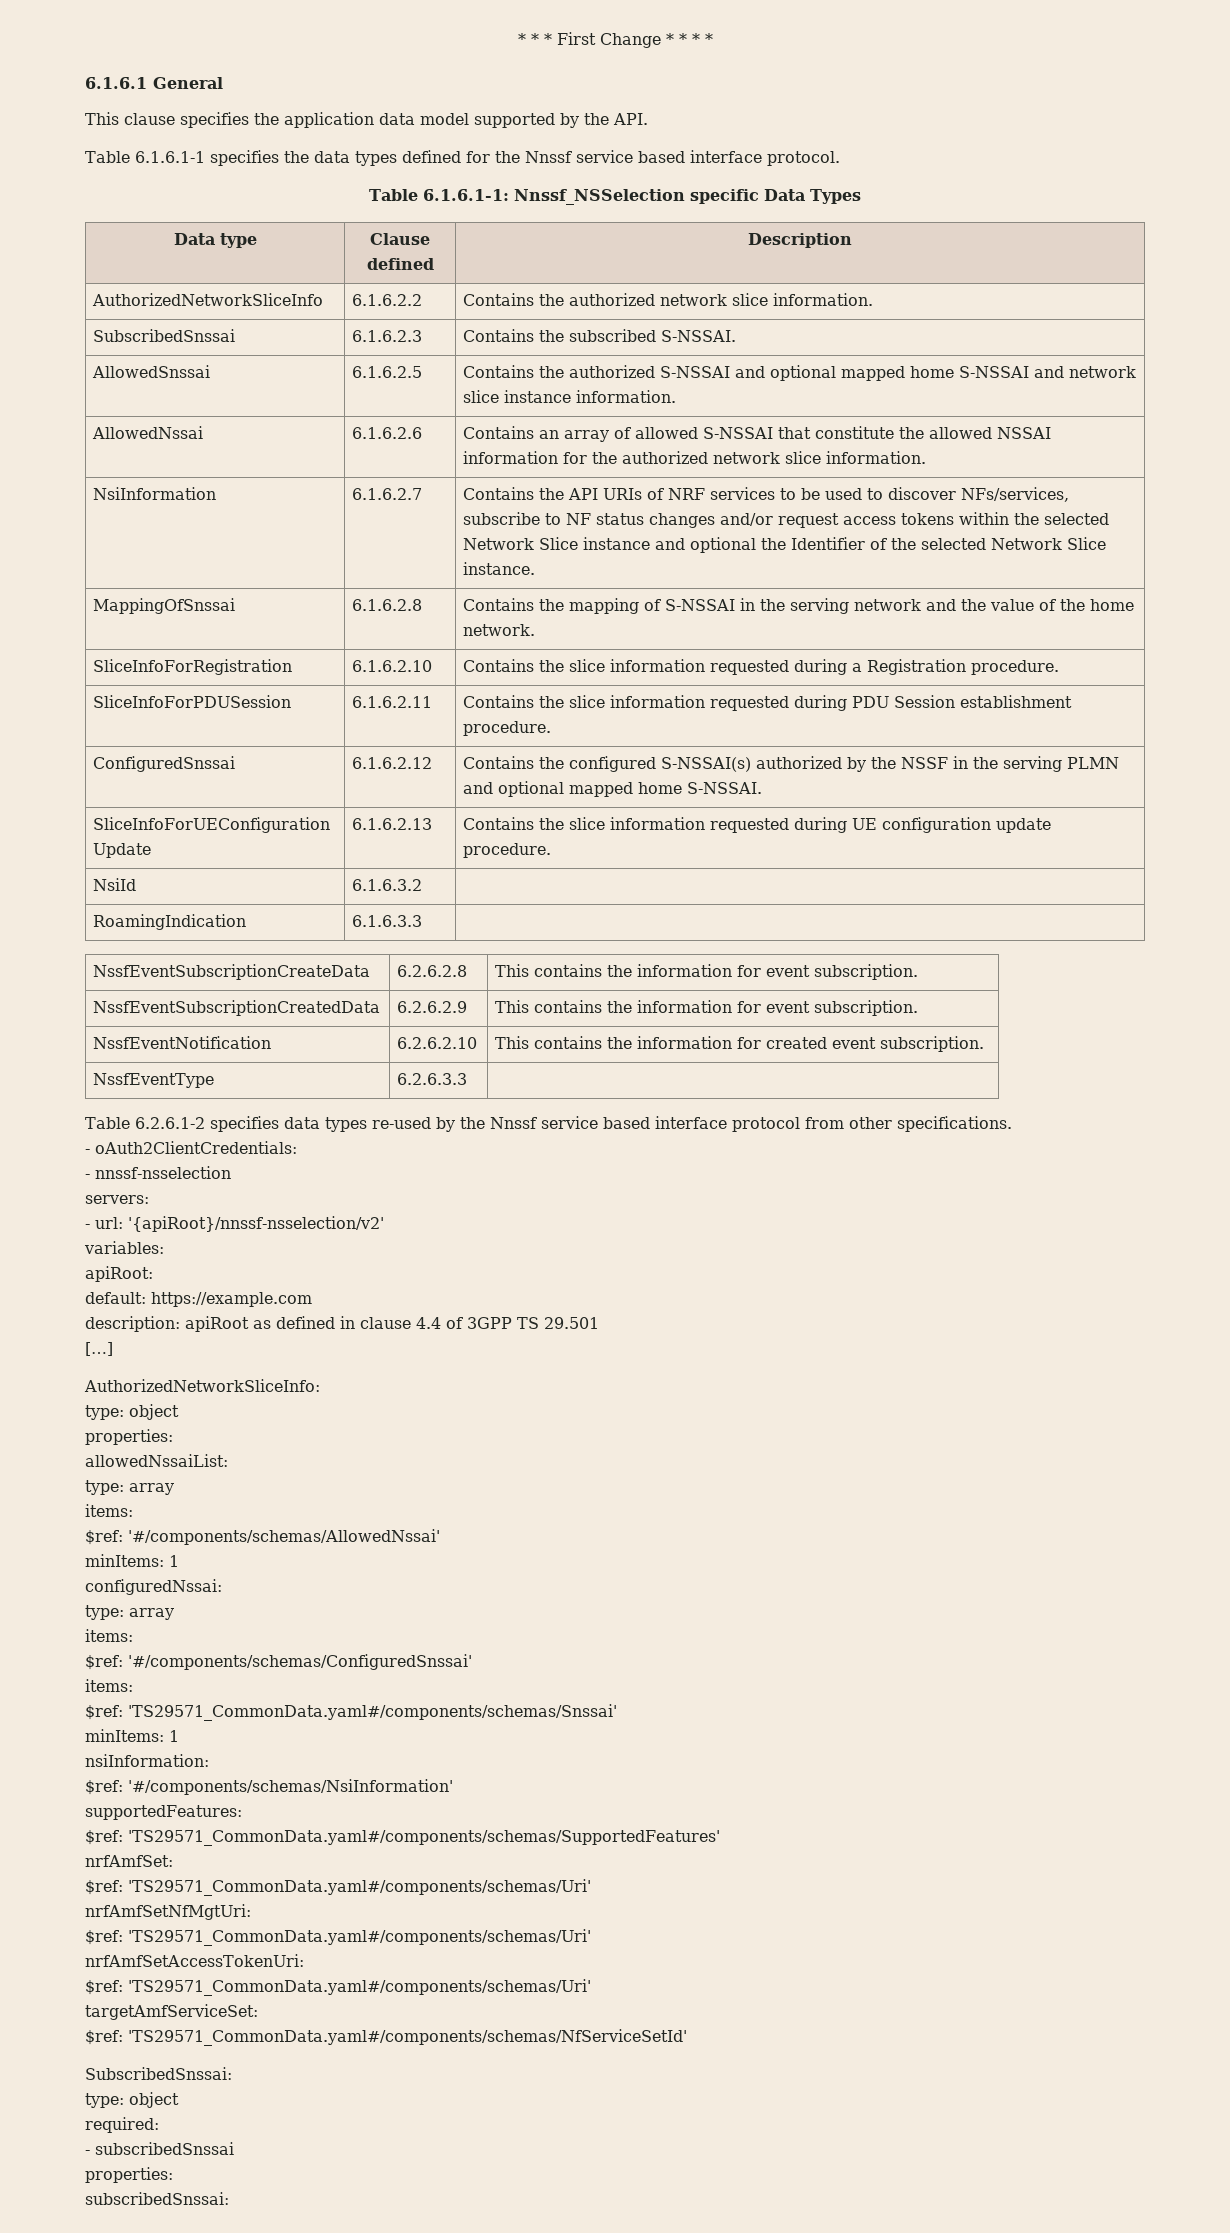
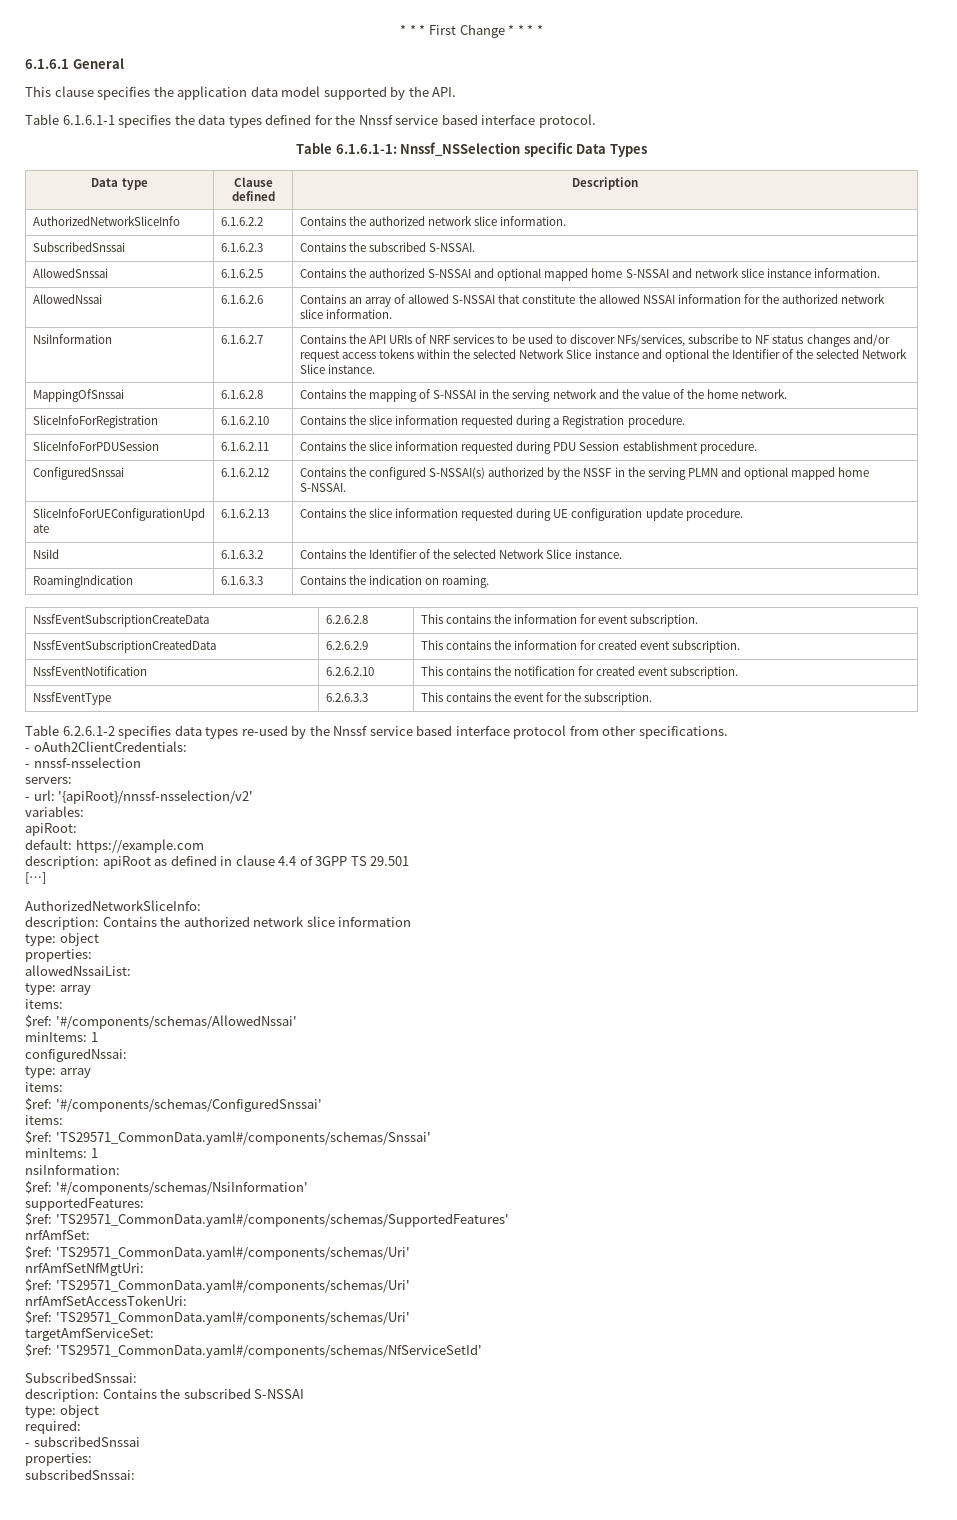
- NsiId | 6.1.6.3.2 |
- RoamingIndication | 6.1.6.3.3 |
+ NsiId | 6.1.6.3.2 | Contains the Identifier of the selected Network Slice instance.
+ RoamingIndication | 6.1.6.3.3 | Contains the indication on roaming.
- NssfEventSubscriptionCreatedData | 6.2.6.2.9 | This contains the information for event subscription.
+ NssfEventSubscriptionCreatedData | 6.2.6.2.9 | This contains the information for created event subscription.
- NssfEventNotification | 6.2.6.2.10 | This contains the information for created event subscription.
+ NssfEventNotification | 6.2.6.2.10 | This contains the notification for created event subscription.
- NssfEventType | 6.2.6.3.3 |
+ NssfEventType | 6.2.6.3.3 | This contains the event for the subscription.
+ description: Contains the authorized network slice information
+ description: Contains the subscribed S-NSSAI

